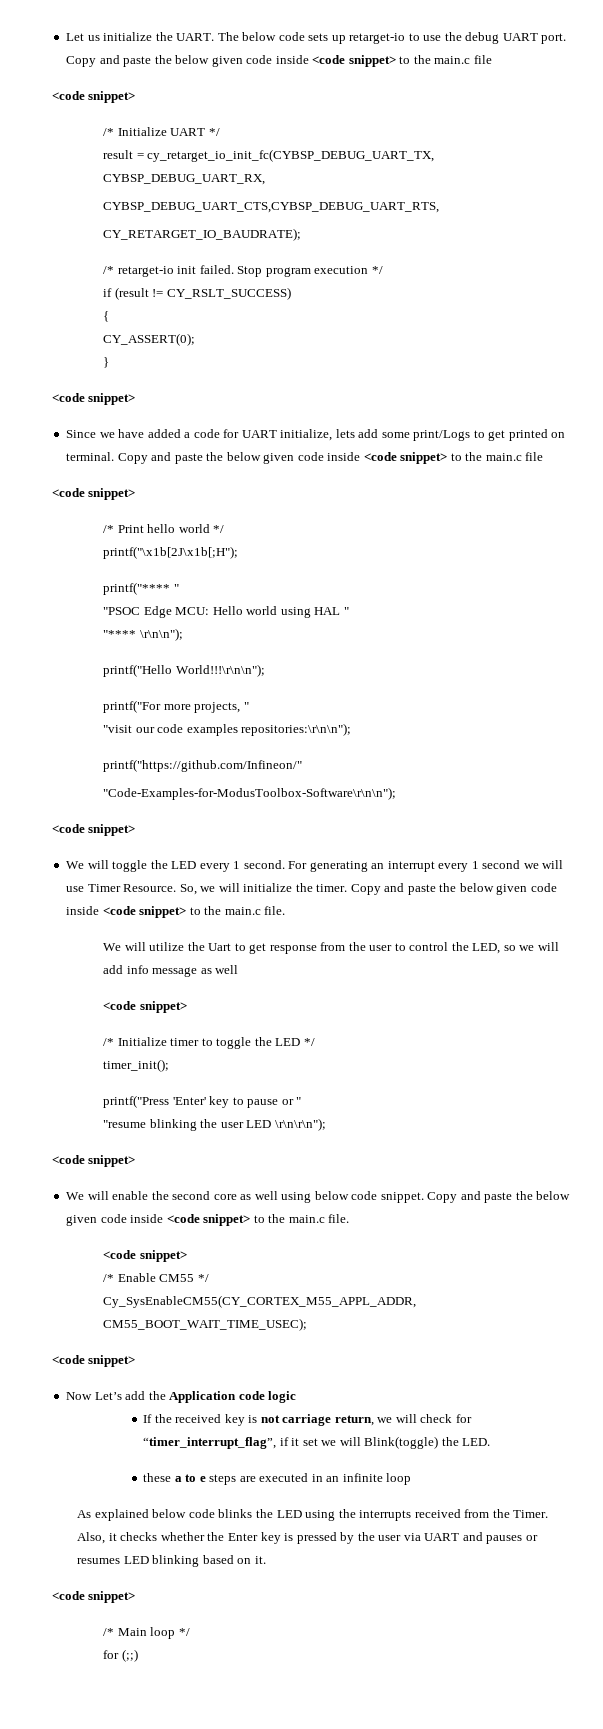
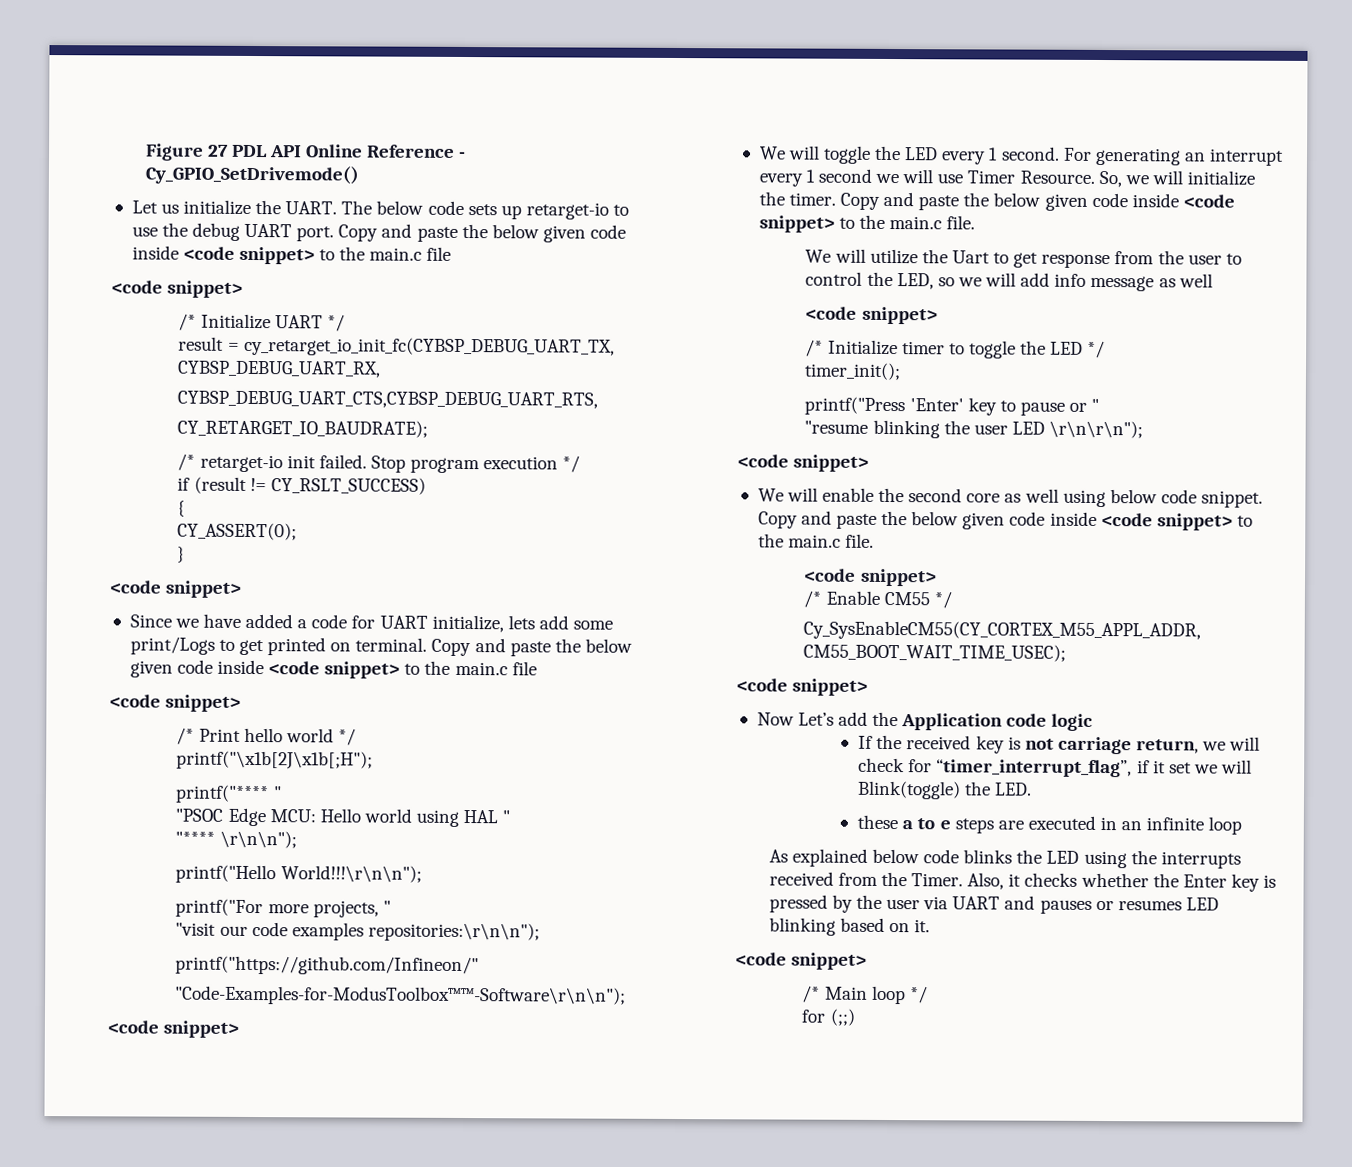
+ Figure 27 PDL API Online Reference - Cy_GPIO_SetDrivemode()
- "Code-Examples-for-ModusToolbox-Software\r\n\n");
+ "Code-Examples-for-ModusToolbox™™-Software\r\n\n");

